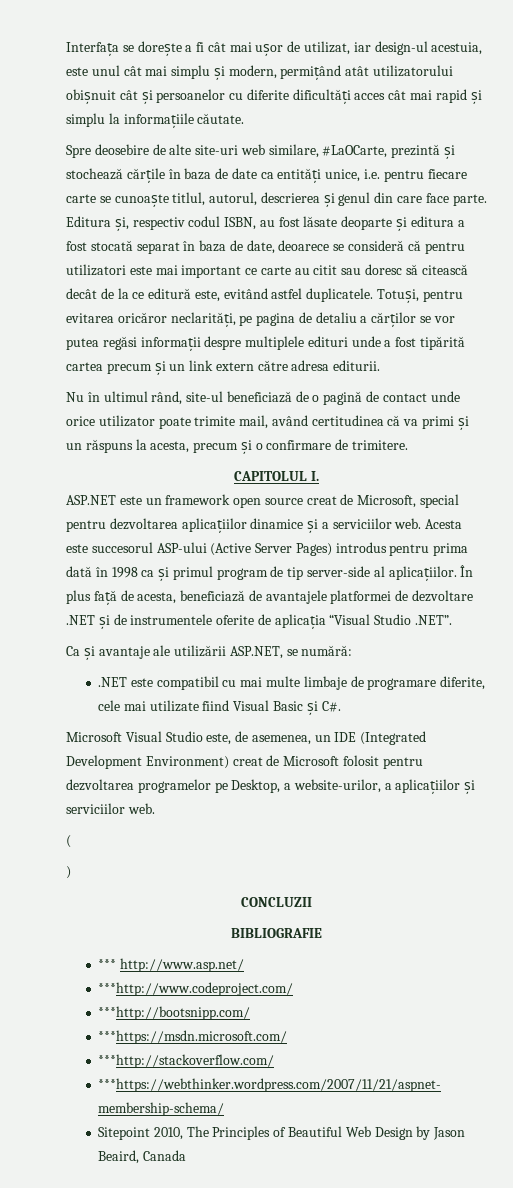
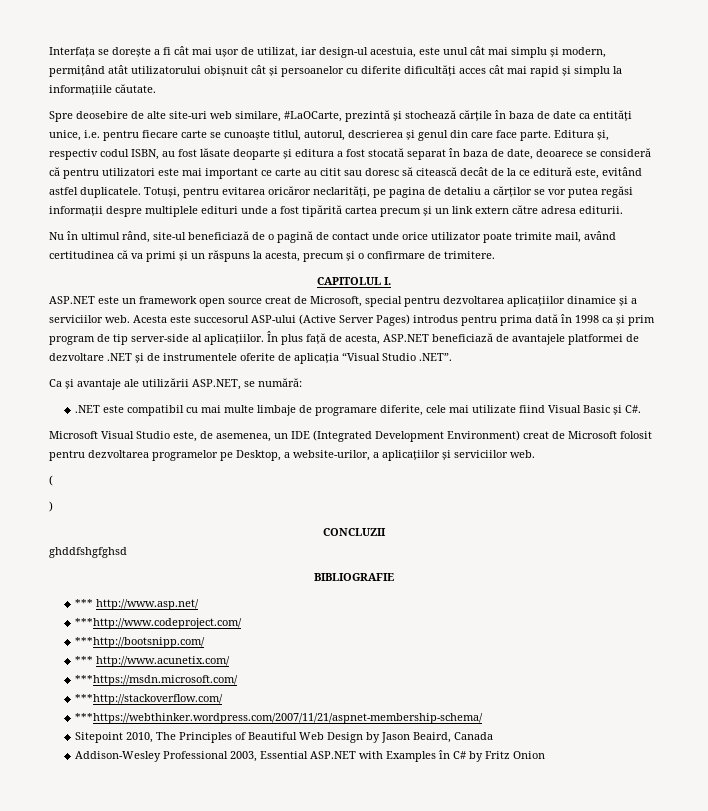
- Acesta este succesorul ASP-ului (Active Server Pages) introdus pentru prima dată în 1998 ca și primul program de tip server-side al aplicațiilor.
+ Acesta este succesorul ASP-ului (Active Server Pages) introdus pentru prima dată în 1998 ca și prim program de tip server-side al aplicațiilor.
- În plus față de acesta, beneficiază de avantajele platformei de dezvoltare .NET și de instrumentele oferite de aplicația “Visual Studio .NET”.
+ În plus față de acesta, ASP.NET beneficiază de avantajele platformei de dezvoltare .NET și de instrumentele oferite de aplicația “Visual Studio .NET”.
+ ghddfshgfghsd
+ *** http://www.acunetix.com/
+ Addison-Wesley Professional 2003, Essential ASP.NET with Examples în C# by Fritz Onion

